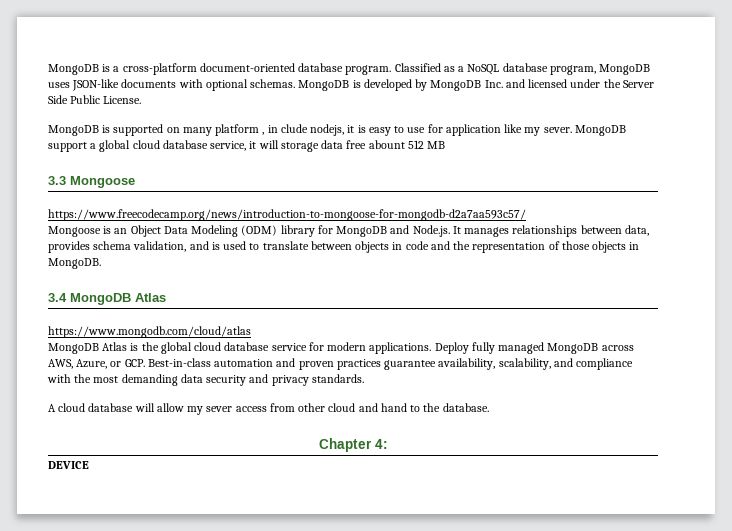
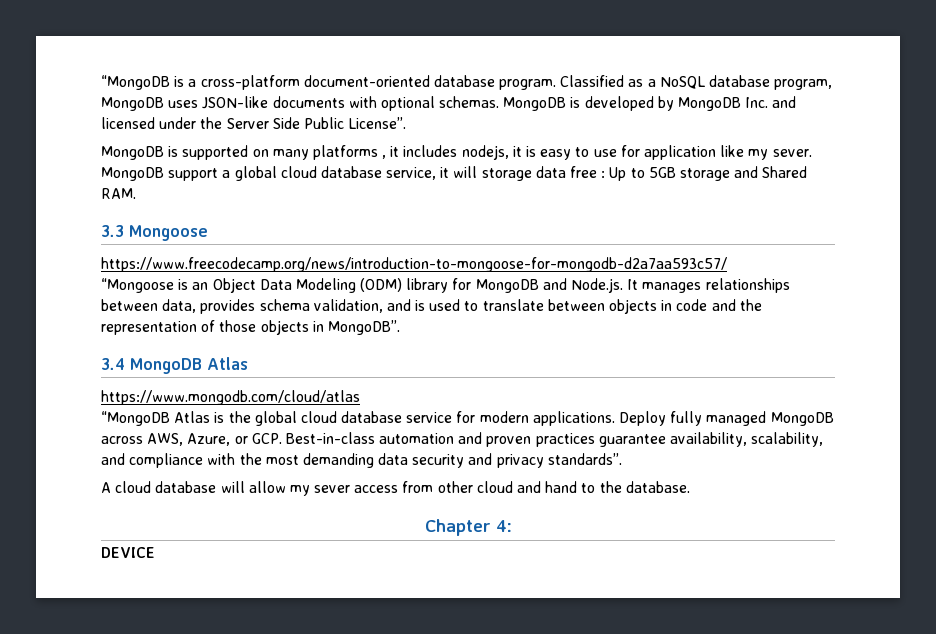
- MongoDB is a cross-platform document-oriented database program.
+ “MongoDB is a cross-platform document-oriented database program.
- MongoDB is developed by MongoDB Inc. and licensed under the Server Side Public License.
+ MongoDB is developed by MongoDB Inc. and licensed under the Server Side Public License”.
- MongoDB is supported on many platform , in clude nodejs, it is easy to use for application like my sever.
+ MongoDB is supported on many platforms , it includes nodejs, it is easy to use for application like my sever.
- MongoDB support a global cloud database service, it will storage data free abount 512 MB
+ MongoDB support a global cloud database service, it will storage data free : Up to 5GB storage and Shared RAM.
- Mongoose is an Object Data Modeling (ODM) library for MongoDB and Node.js. It manages relationships between data, provides schema validation, and is used to translate between objects in code and the representation of those objects in MongoDB.
+ “Mongoose is an Object Data Modeling (ODM) library for MongoDB and Node.js. It manages relationships between data, provides schema validation, and is used to translate between objects in code and the representation of those objects in MongoDB”.
- MongoDB Atlas is the global cloud database service for modern applications.
+ “MongoDB Atlas is the global cloud database service for modern applications.
- Deploy fully managed MongoDB across AWS, Azure, or GCP. Best-in-class automation and proven practices guarantee availability, scalability, and compliance with the most demanding data security and privacy standards.
+ Deploy fully managed MongoDB across AWS, Azure, or GCP. Best-in-class automation and proven practices guarantee availability, scalability, and compliance with the most demanding data security and privacy standards”.

